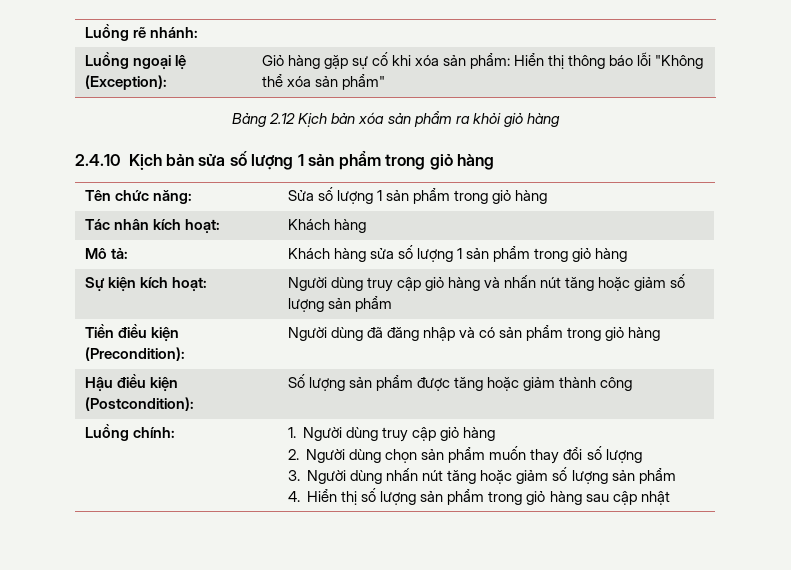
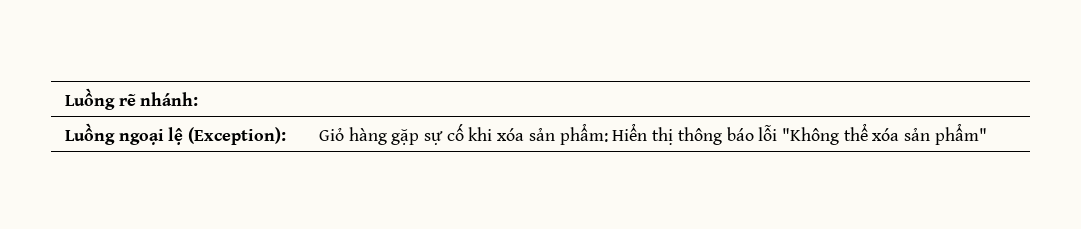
- Bảng 2.12 Kịch bản xóa sản phẩm ra khỏi giỏ hàng
- 2.4.10 Kịch bản sửa số lượng 1 sản phẩm trong giỏ hàng
- Tên chức năng: | Sửa số lượng 1 sản phẩm trong giỏ hàng
- Tác nhân kích hoạt: | Khách hàng
- Mô tả: | Khách hàng sửa số lượng 1 sản phẩm trong giỏ hàng
- Sự kiện kích hoạt: | Người dùng truy cập giỏ hàng và nhấn nút tăng hoặc giảm số lượng sản phẩm
- Tiền điều kiện (Precondition): | Người dùng đã đăng nhập và có sản phẩm trong giỏ hàng
- Hậu điều kiện (Postcondition): | Số lượng sản phẩm được tăng hoặc giảm thành công
- Luồng chính: | 1. Người dùng truy cập giỏ hàng
- 2. Người dùng chọn sản phẩm muốn thay đổi số lượng
- 3. Người dùng nhấn nút tăng hoặc giảm số lượng sản phẩm
- 4. Hiển thị số lượng sản phẩm trong giỏ hàng sau cập nhật

